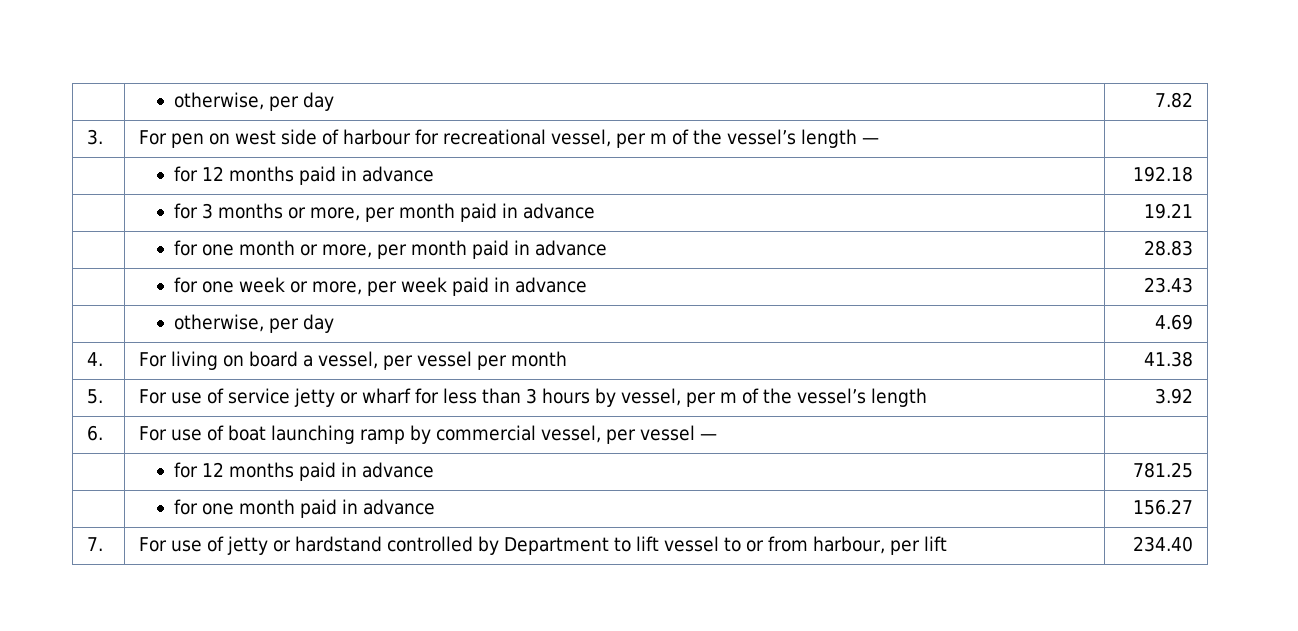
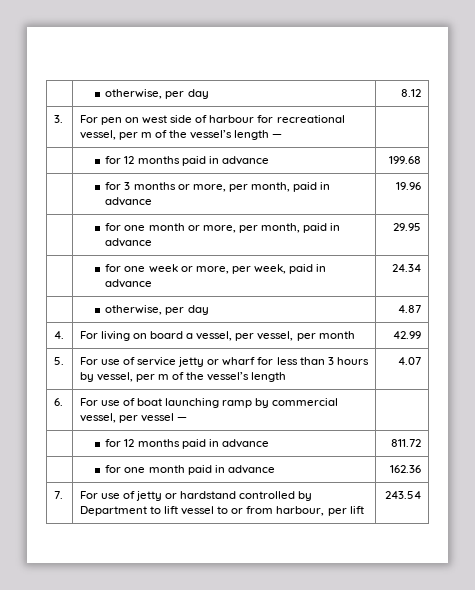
- | otherwise, per day | 7.82
+ | otherwise, per day | 8.12
- | for 12 months paid in advance | 192.18
+ | for 12 months paid in advance | 199.68
- | for 3 months or more, per month paid in advance | 19.21
+ | for 3 months or more, per month, paid in advance | 19.96
- | for one month or more, per month paid in advance | 28.83
+ | for one month or more, per month, paid in advance | 29.95
- | for one week or more, per week paid in advance | 23.43
- | otherwise, per day | 4.69
+ | for one week or more, per week, paid in advance | 24.34
+ | otherwise, per day | 4.87
- 4. | For living on board a vessel, per vessel per month | 41.38
+ 4. | For living on board a vessel, per vessel, per month | 42.99
- 5. | For use of service jetty or wharf for less than 3 hours by vessel, per m of the vessel’s length | 3.92
+ 5. | For use of service jetty or wharf for less than 3 hours by vessel, per m of the vessel’s length | 4.07
- | for 12 months paid in advance | 781.25
+ | for 12 months paid in advance | 811.72
- | for one month paid in advance | 156.27
+ | for one month paid in advance | 162.36
- 7. | For use of jetty or hardstand controlled by Department to lift vessel to or from harbour, per lift | 234.40
+ 7. | For use of jetty or hardstand controlled by Department to lift vessel to or from harbour, per lift | 243.54

